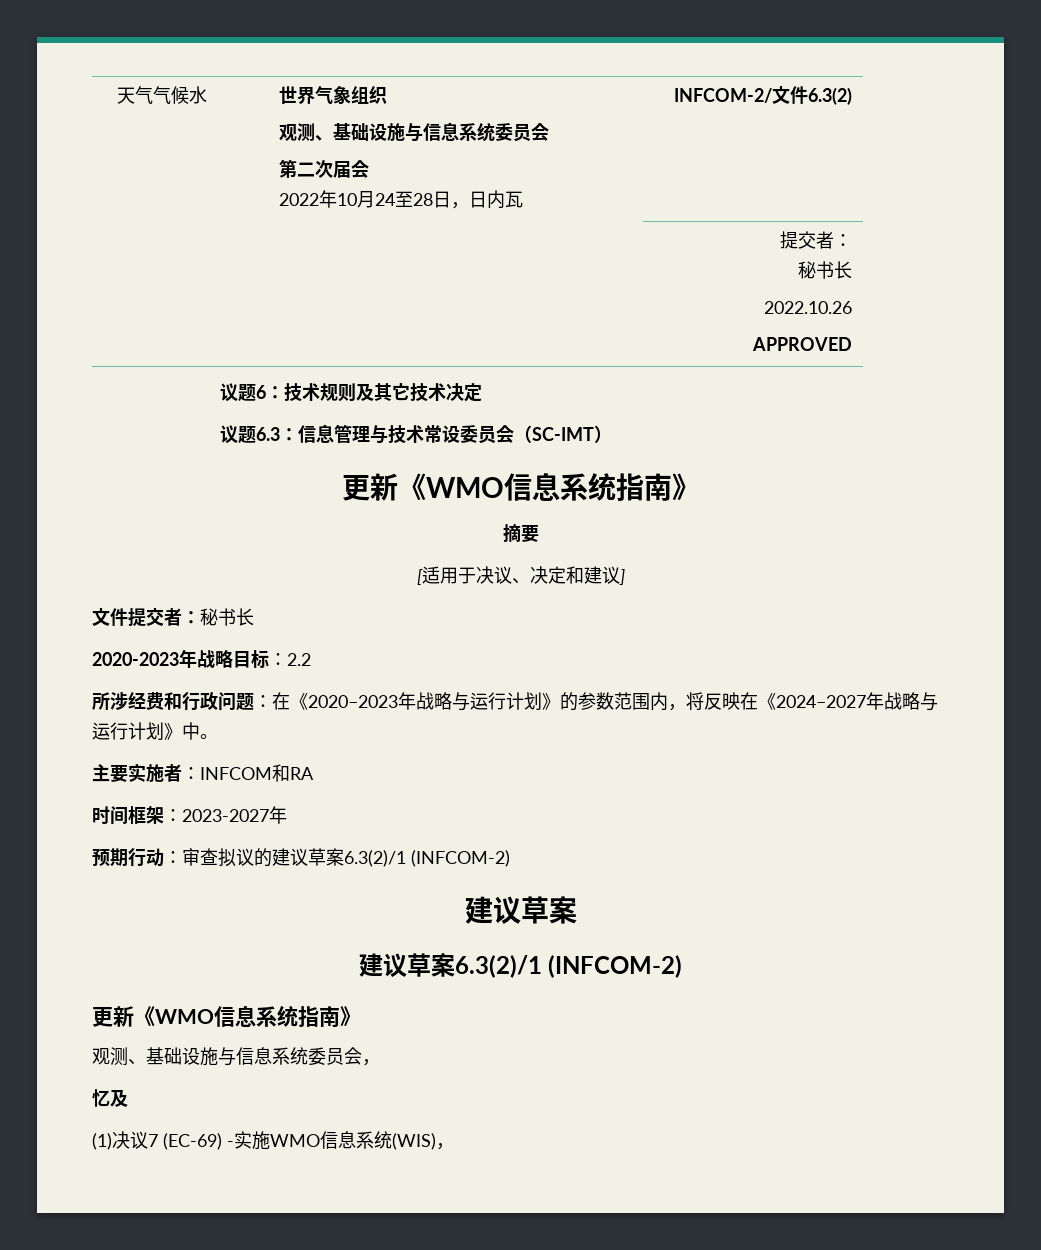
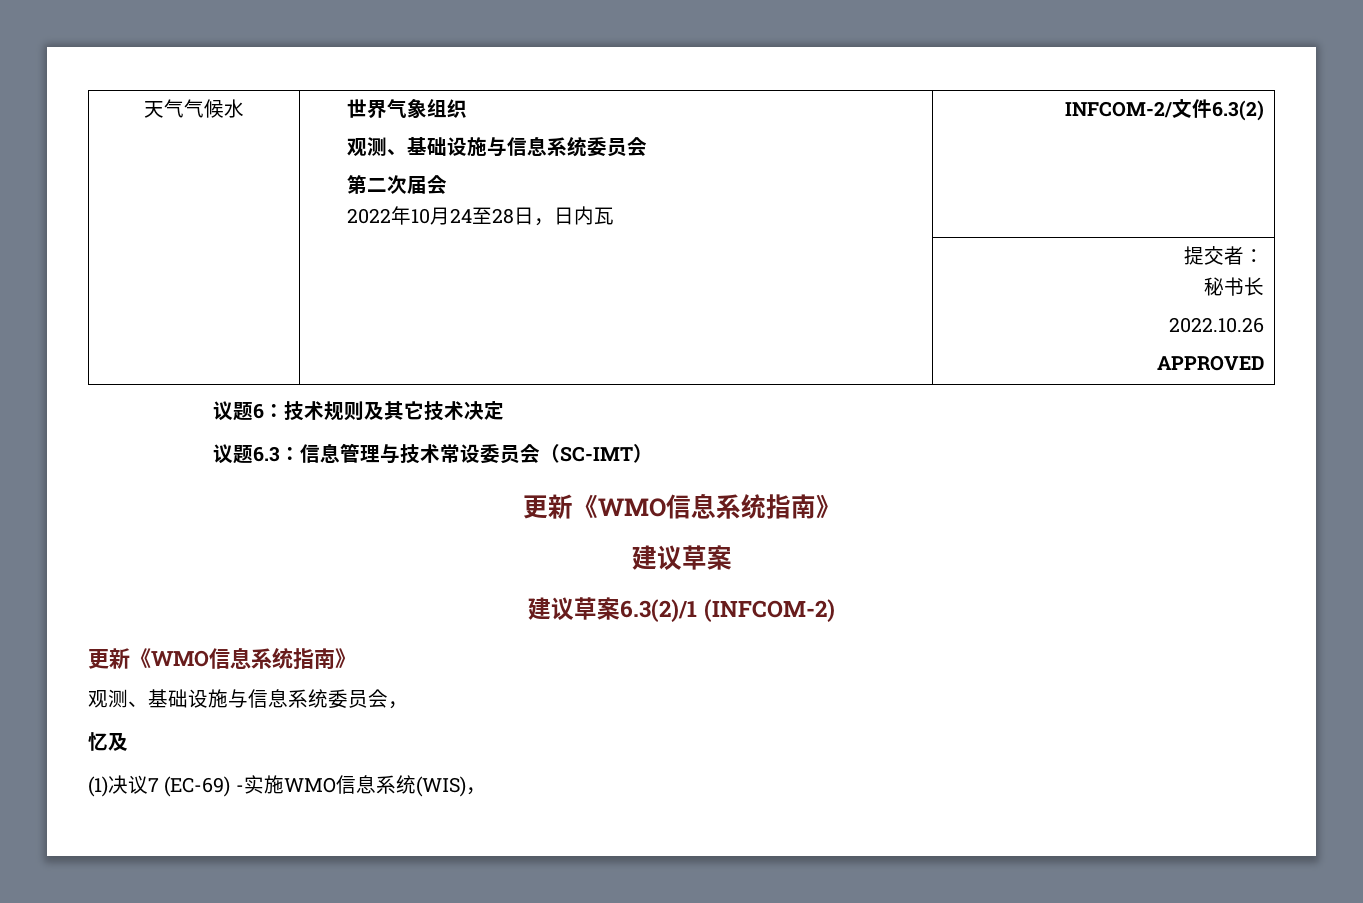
- 摘要
- [适用于决议、决定和建议]
- 文件提交者：秘书长
- 2020-2023年战略目标：2.2
- 所涉经费和行政问题：在《2020–2023年战略与运行计划》的参数范围内，将反映在《2024–2027年战略与运行计划》中。
- 主要实施者：INFCOM和RA
- 时间框架：2023-2027年
- 预期行动：审查拟议的建议草案6.3(2)/1 (INFCOM-2)

